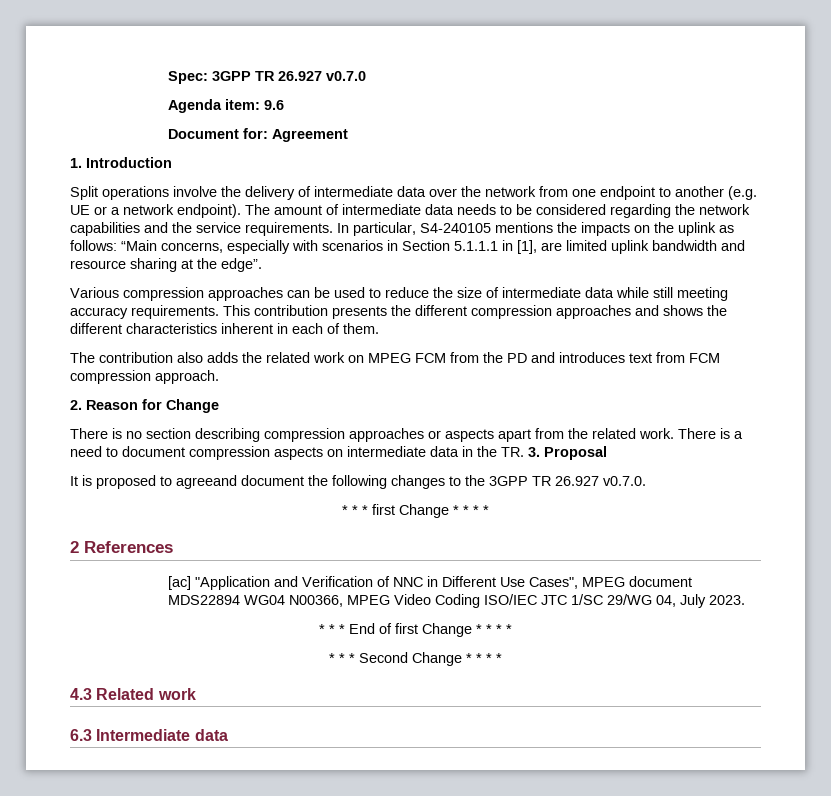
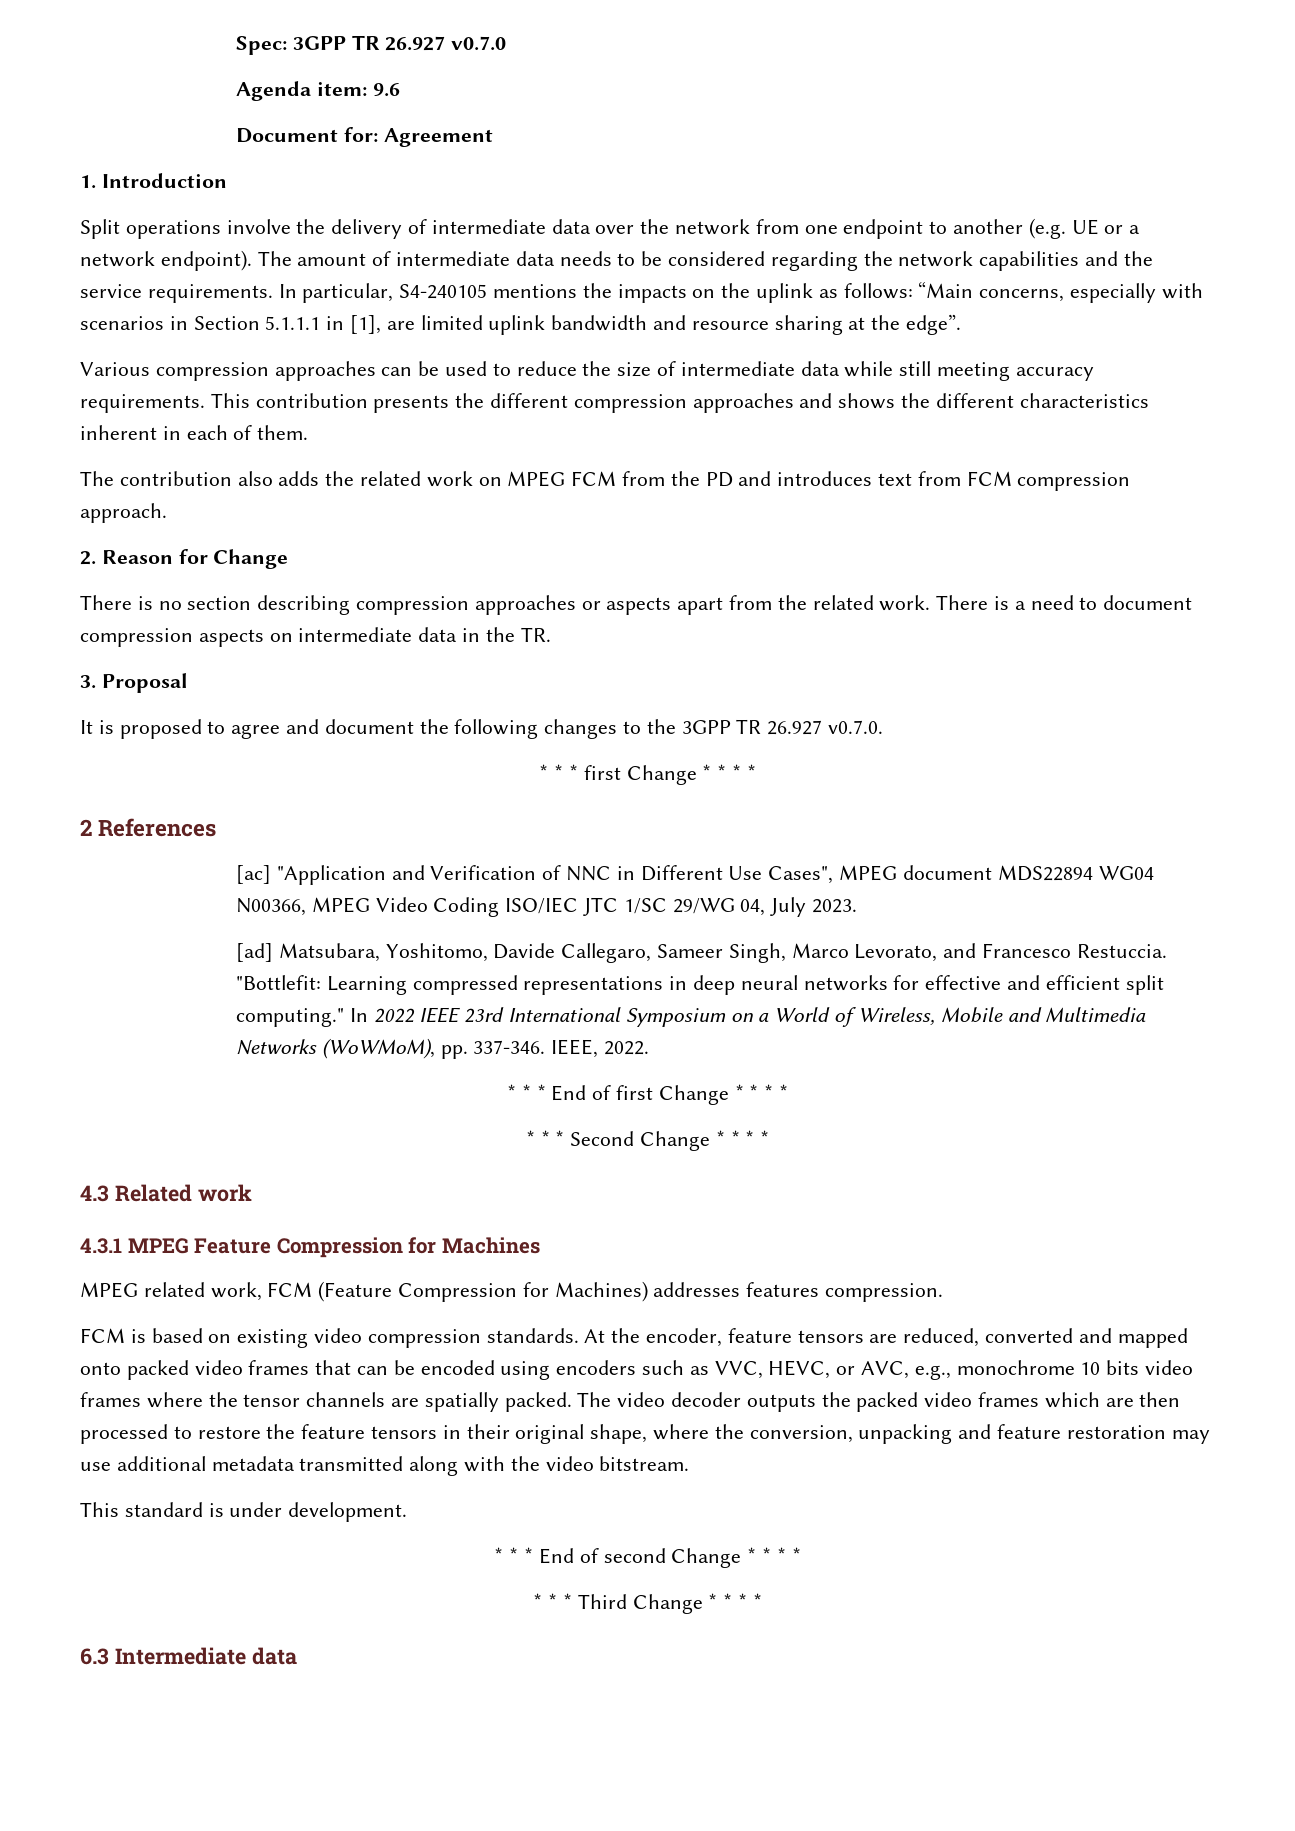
- There is a need to document compression aspects on intermediate data in the TR. 3. Proposal
+ There is a need to document compression aspects on intermediate data in the TR.
+ 3. Proposal
- It is proposed to agreeand document the following changes to the 3GPP TR 26.927 v0.7.0.
+ It is proposed to agree and document the following changes to the 3GPP TR 26.927 v0.7.0.
+ [ad] Matsubara, Yoshitomo, Davide Callegaro, Sameer Singh, Marco Levorato, and Francesco Restuccia. "Bottlefit: Learning compressed representations in deep neural networks for effective and efficient split computing." In 2022 IEEE 23rd International Symposium on a World of Wireless, Mobile and Multimedia Networks (WoWMoM), pp. 337-346. IEEE, 2022.
+ 4.3.1 MPEG Feature Compression for Machines
+ MPEG related work, FCM (Feature Compression for Machines) addresses features compression.
+ FCM is based on existing video compression standards. At the encoder, feature tensors are reduced, converted and mapped onto packed video frames that can be encoded using encoders such as VVC, HEVC, or AVC, e.g., monochrome 10 bits video frames where the tensor channels are spatially packed. The video decoder outputs the packed video frames which are then processed to restore the feature tensors in their original shape, where the conversion, unpacking and feature restoration may use additional metadata transmitted along with the video bitstream.
+ This standard is under development.
+ * * * End of second Change * * * *
+ * * * Third Change * * * *

